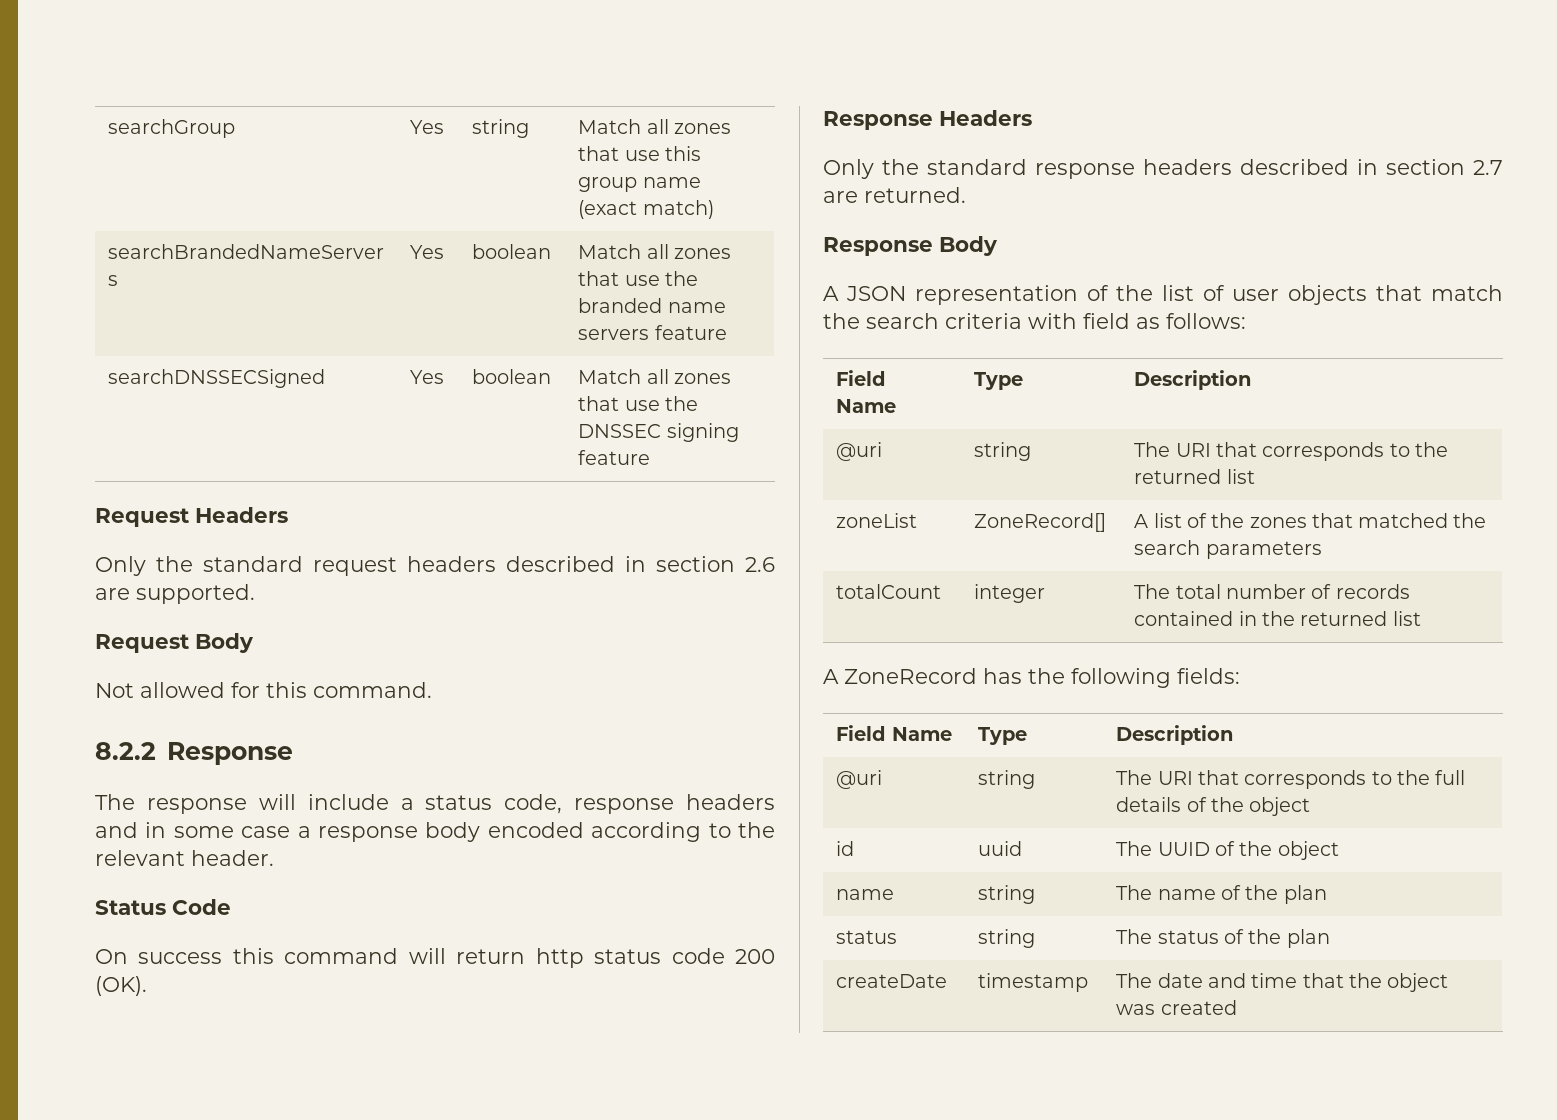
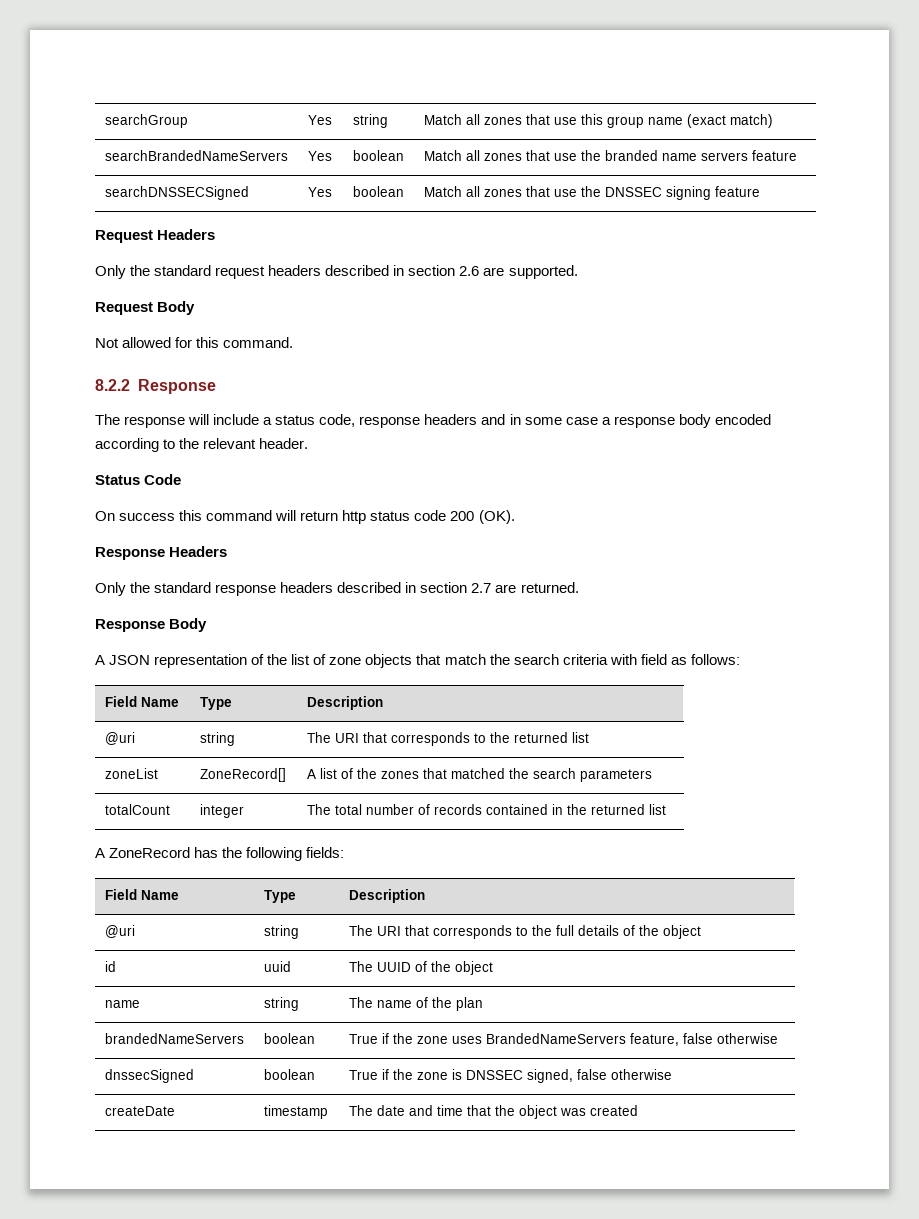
- A JSON representation of the list of user objects that match the search criteria with field as follows:
+ A JSON representation of the list of zone objects that match the search criteria with field as follows:
- status | string | The status of the plan
+ brandedNameServers | boolean | True if the zone uses BrandedNameServers feature, false otherwise
+ dnssecSigned | boolean | True if the zone is DNSSEC signed, false otherwise

